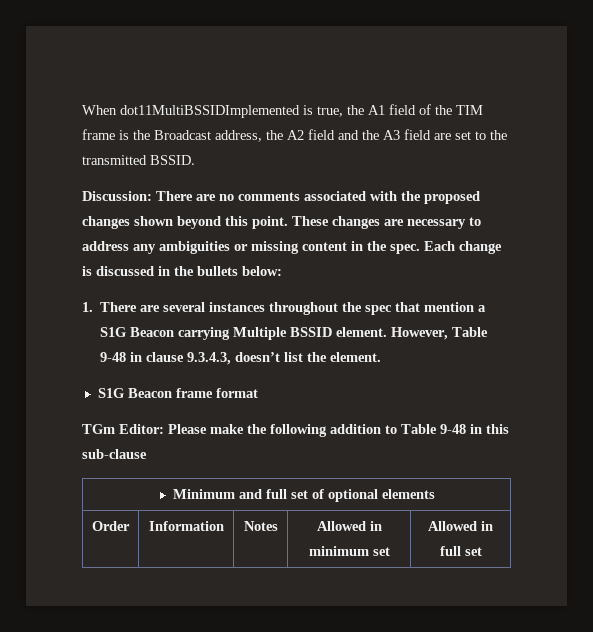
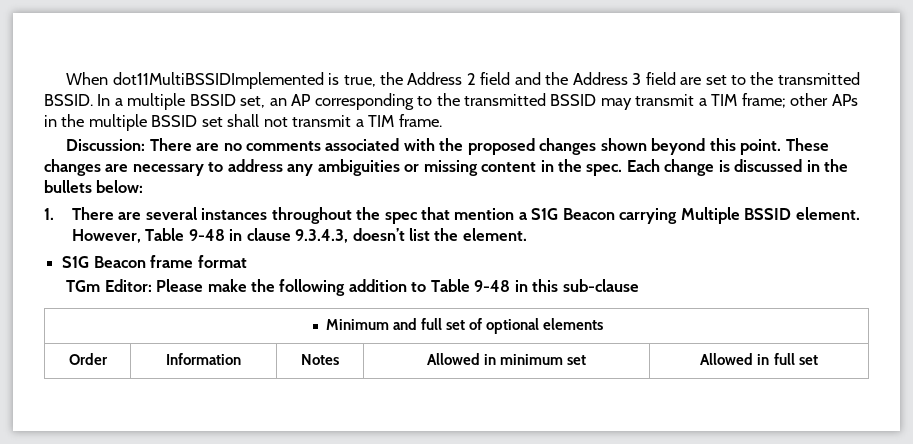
- When dot11MultiBSSIDImplemented is true, the A1 field of the TIM frame is the Broadcast address, the A2 field and the A3 field are set to the transmitted BSSID.
+ When dot11MultiBSSIDImplemented is true, the Address 2 field and the Address 3 field are set to the transmitted BSSID. In a multiple BSSID set, an AP corresponding to the transmitted BSSID may transmit a TIM frame; other APs in the multiple BSSID set shall not transmit a TIM frame.

